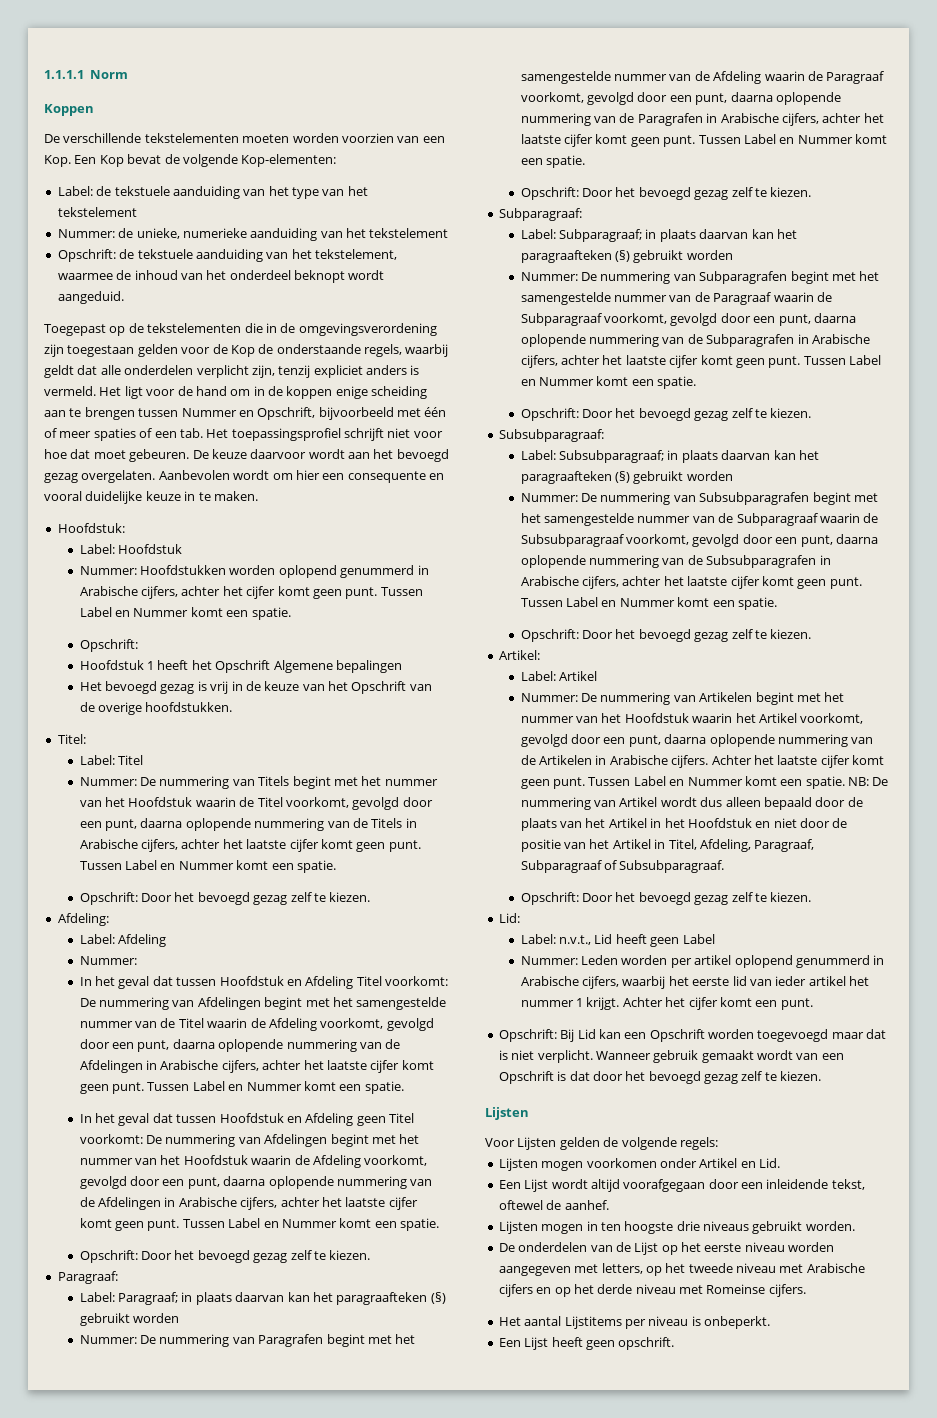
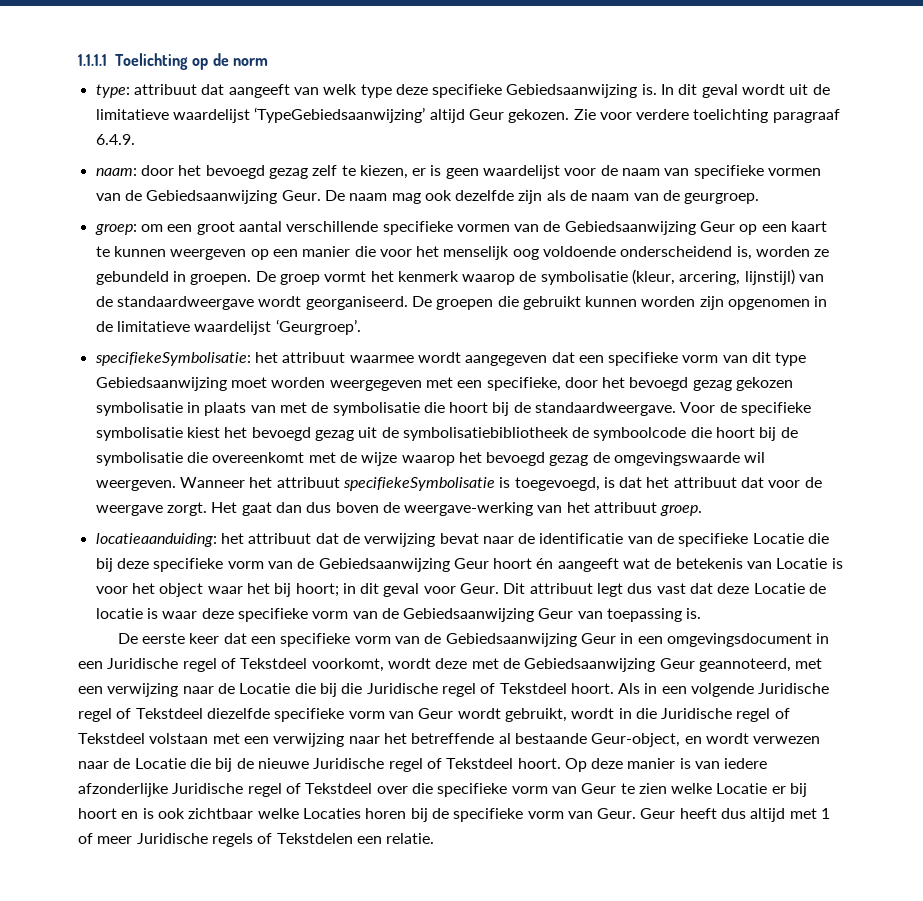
- 1.1.1.1 Norm
- Koppen
- De verschillende tekstelementen moeten worden voorzien van een Kop. Een Kop bevat de volgende Kop-elementen:
- Label: de tekstuele aanduiding van het type van het tekstelement
- Nummer: de unieke, numerieke aanduiding van het tekstelement
- Opschrift: de tekstuele aanduiding van het tekstelement, waarmee de inhoud van het onderdeel beknopt wordt aangeduid.
- Toegepast op de tekstelementen die in de omgevingsverordening zijn toegestaan gelden voor de Kop de onderstaande regels, waarbij geldt dat alle onderdelen verplicht zijn, tenzij expliciet anders is vermeld. Het ligt voor de hand om in de koppen enige scheiding aan te brengen tussen Nummer en Opschrift, bijvoorbeeld met één of meer spaties of een tab. Het toepassingsprofiel schrijft niet voor hoe dat moet gebeuren. De keuze daarvoor wordt aan het bevoegd gezag overgelaten. Aanbevolen wordt om hier een consequente en vooral duidelijke keuze in te maken.
- Hoofdstuk:
- Label: Hoofdstuk
- Nummer: Hoofdstukken worden oplopend genummerd in Arabische cijfers, achter het cijfer komt geen punt. Tussen Label en Nummer komt een spatie.
- Opschrift:
- Hoofdstuk 1 heeft het Opschrift Algemene bepalingen
- Het bevoegd gezag is vrij in de keuze van het Opschrift van de overige hoofdstukken.
- Titel:
- Label: Titel
- Nummer: De nummering van Titels begint met het nummer van het Hoofdstuk waarin de Titel voorkomt, gevolgd door een punt, daarna oplopende nummering van de Titels in Arabische cijfers, achter het laatste cijfer komt geen punt. Tussen Label en Nummer komt een spatie.
- Opschrift: Door het bevoegd gezag zelf te kiezen.
- Afdeling:
- Label: Afdeling
- Nummer:
- In het geval dat tussen Hoofdstuk en Afdeling Titel voorkomt: De nummering van Afdelingen begint met het samengestelde nummer van de Titel waarin de Afdeling voorkomt, gevolgd door een punt, daarna oplopende nummering van de Afdelingen in Arabische cijfers, achter het laatste cijfer komt geen punt. Tussen Label en Nummer komt een spatie.
- In het geval dat tussen Hoofdstuk en Afdeling geen Titel voorkomt: De nummering van Afdelingen begint met het nummer van het Hoofdstuk waarin de Afdeling voorkomt, gevolgd door een punt, daarna oplopende nummering van de Afdelingen in Arabische cijfers, achter het laatste cijfer komt geen punt. Tussen Label en Nummer komt een spatie.
- Opschrift: Door het bevoegd gezag zelf te kiezen.
- Paragraaf:
- Label: Paragraaf; in plaats daarvan kan het paragraafteken (§) gebruikt worden
- Nummer: De nummering van Paragrafen begint met het samengestelde nummer van de Afdeling waarin de Paragraaf voorkomt, gevolgd door een punt, daarna oplopende nummering van de Paragrafen in Arabische cijfers, achter het laatste cijfer komt geen punt. Tussen Label en Nummer komt een spatie.
- Opschrift: Door het bevoegd gezag zelf te kiezen.
- Subparagraaf:
- Label: Subparagraaf; in plaats daarvan kan het paragraafteken (§) gebruikt worden
- Nummer: De nummering van Subparagrafen begint met het samengestelde nummer van de Paragraaf waarin de Subparagraaf voorkomt, gevolgd door een punt, daarna oplopende nummering van de Subparagrafen in Arabische cijfers, achter het laatste cijfer komt geen punt. Tussen Label en Nummer komt een spatie.
- Opschrift: Door het bevoegd gezag zelf te kiezen.
- Subsubparagraaf:
- Label: Subsubparagraaf; in plaats daarvan kan het paragraafteken (§) gebruikt worden
- Nummer: De nummering van Subsubparagrafen begint met het samengestelde nummer van de Subparagraaf waarin de Subsubparagraaf voorkomt, gevolgd door een punt, daarna oplopende nummering van de Subsubparagrafen in Arabische cijfers, achter het laatste cijfer komt geen punt. Tussen Label en Nummer komt een spatie.
- Opschrift: Door het bevoegd gezag zelf te kiezen.
- Artikel:
- Label: Artikel
- Nummer: De nummering van Artikelen begint met het nummer van het Hoofdstuk waarin het Artikel voorkomt, gevolgd door een punt, daarna oplopende nummering van de Artikelen in Arabische cijfers. Achter het laatste cijfer komt geen punt. Tussen Label en Nummer komt een spatie. NB: De nummering van Artikel wordt dus alleen bepaald door de plaats van het Artikel in het Hoofdstuk en niet door de positie van het Artikel in Titel, Afdeling, Paragraaf, Subparagraaf of Subsubparagraaf.
- Opschrift: Door het bevoegd gezag zelf te kiezen.
- Lid:
- Label: n.v.t., Lid heeft geen Label
- Nummer: Leden worden per artikel oplopend genummerd in Arabische cijfers, waarbij het eerste lid van ieder artikel het nummer 1 krijgt. Achter het cijfer komt een punt.
- Opschrift: Bij Lid kan een Opschrift worden toegevoegd maar dat is niet verplicht. Wanneer gebruik gemaakt wordt van een Opschrift is dat door het bevoegd gezag zelf te kiezen.
- Lijsten
- Voor Lijsten gelden de volgende regels:
- Lijsten mogen voorkomen onder Artikel en Lid.
- Een Lijst wordt altijd voorafgegaan door een inleidende tekst, oftewel de aanhef.
- Lijsten mogen in ten hoogste drie niveaus gebruikt worden.
- De onderdelen van de Lijst op het eerste niveau worden aangegeven met letters, op het tweede niveau met Arabische cijfers en op het derde niveau met Romeinse cijfers.
- Het aantal Lijstitems per niveau is onbeperkt.
- Een Lijst heeft geen opschrift.
+ 1.1.1.1 Toelichting op de norm
+ type: attribuut dat aangeeft van welk type deze specifieke Gebiedsaanwijzing is. In dit geval wordt uit de limitatieve waardelijst ‘TypeGebiedsaanwijzing’ altijd Geur gekozen. Zie voor verdere toelichting paragraaf 6.4.9.
+ naam: door het bevoegd gezag zelf te kiezen, er is geen waardelijst voor de naam van specifieke vormen van de Gebiedsaanwijzing Geur. De naam mag ook dezelfde zijn als de naam van de geurgroep.
+ groep: om een groot aantal verschillende specifieke vormen van de Gebiedsaanwijzing Geur op een kaart te kunnen weergeven op een manier die voor het menselijk oog voldoende onderscheidend is, worden ze gebundeld in groepen. De groep vormt het kenmerk waarop de symbolisatie (kleur, arcering, lijnstijl) van de standaardweergave wordt georganiseerd. De groepen die gebruikt kunnen worden zijn opgenomen in de limitatieve waardelijst ‘Geurgroep’.
+ specifiekeSymbolisatie: het attribuut waarmee wordt aangegeven dat een specifieke vorm van dit type Gebiedsaanwijzing moet worden weergegeven met een specifieke, door het bevoegd gezag gekozen symbolisatie in plaats van met de symbolisatie die hoort bij de standaardweergave. Voor de specifieke symbolisatie kiest het bevoegd gezag uit de symbolisatiebibliotheek de symboolcode die hoort bij de symbolisatie die overeenkomt met de wijze waarop het bevoegd gezag de omgevingswaarde wil weergeven. Wanneer het attribuut specifiekeSymbolisatie is toegevoegd, is dat het attribuut dat voor de weergave zorgt. Het gaat dan dus boven de weergave-werking van het attribuut groep.
+ locatieaanduiding: het attribuut dat de verwijzing bevat naar de identificatie van de specifieke Locatie die bij deze specifieke vorm van de Gebiedsaanwijzing Geur hoort én aangeeft wat de betekenis van Locatie is voor het object waar het bij hoort; in dit geval voor Geur. Dit attribuut legt dus vast dat deze Locatie de locatie is waar deze specifieke vorm van de Gebiedsaanwijzing Geur van toepassing is.
+ De eerste keer dat een specifieke vorm van de Gebiedsaanwijzing Geur in een omgevingsdocument in een Juridische regel of Tekstdeel voorkomt, wordt deze met de Gebiedsaanwijzing Geur geannoteerd, met een verwijzing naar de Locatie die bij die Juridische regel of Tekstdeel hoort. Als in een volgende Juridische regel of Tekstdeel diezelfde specifieke vorm van Geur wordt gebruikt, wordt in die Juridische regel of Tekstdeel volstaan met een verwijzing naar het betreffende al bestaande Geur-object, en wordt verwezen naar de Locatie die bij de nieuwe Juridische regel of Tekstdeel hoort. Op deze manier is van iedere afzonderlijke Juridische regel of Tekstdeel over die specifieke vorm van Geur te zien welke Locatie er bij hoort en is ook zichtbaar welke Locaties horen bij de specifieke vorm van Geur. Geur heeft dus altijd met 1 of meer Juridische regels of Tekstdelen een relatie.

